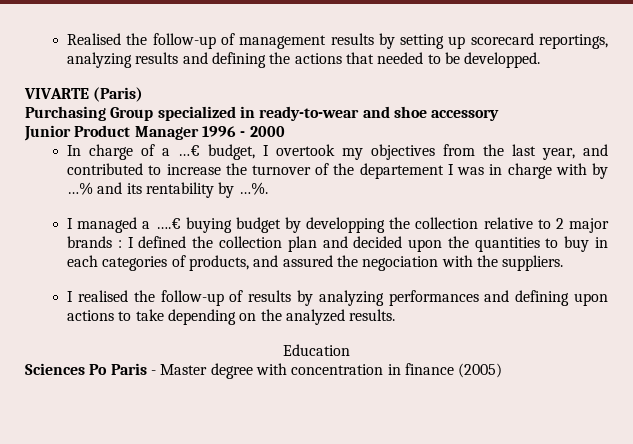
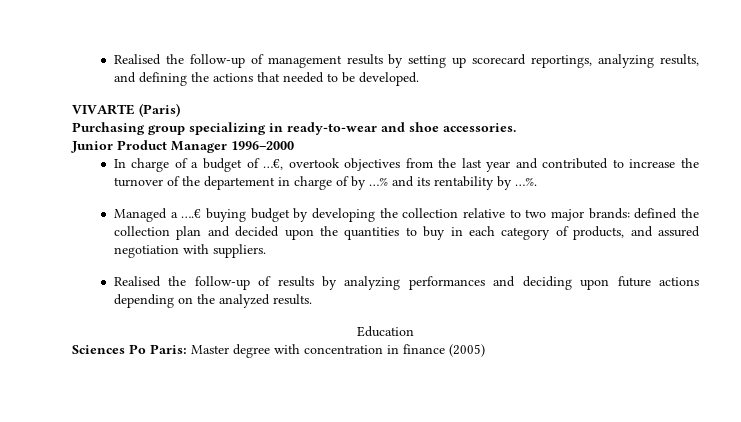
- Realised the follow-up of management results by setting up scorecard reportings, analyzing results and defining the actions that needed to be developped.
+ Realised the follow-up of management results by setting up scorecard reportings, analyzing results, and defining the actions that needed to be developed.
- Purchasing Group specialized in ready-to-wear and shoe accessory
+ Purchasing group specializing in ready-to-wear and shoe accessories.
- Junior Product Manager 1996 - 2000
+ Junior Product Manager 1996–2000
- In charge of a …€ budget, I overtook my objectives from the last year, and contributed to increase the turnover of the departement I was in charge with by …% and its rentability by …%.
+ In charge of a budget of …€, overtook objectives from the last year and contributed to increase the turnover of the departement in charge of by …% and its rentability by …%.
- I managed a ….€ buying budget by developping the collection relative to 2 major brands : I defined the collection plan and decided upon the quantities to buy in each categories of products, and assured the negociation with the suppliers.
+ Managed a ….€ buying budget by developing the collection relative to two major brands: defined the collection plan and decided upon the quantities to buy in each category of products, and assured negotiation with suppliers.
- I realised the follow-up of results by analyzing performances and defining upon actions to take depending on the analyzed results.
+ Realised the follow-up of results by analyzing performances and deciding upon future actions depending on the analyzed results.
- Sciences Po Paris - Master degree with concentration in finance (2005)
+ Sciences Po Paris: Master degree with concentration in finance (2005)

